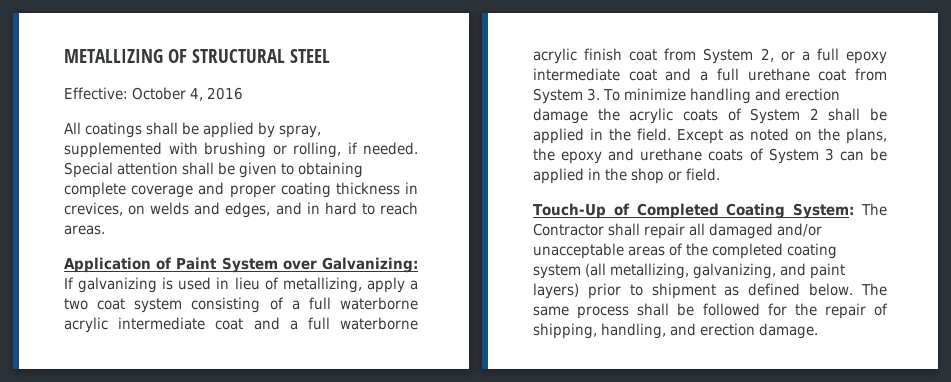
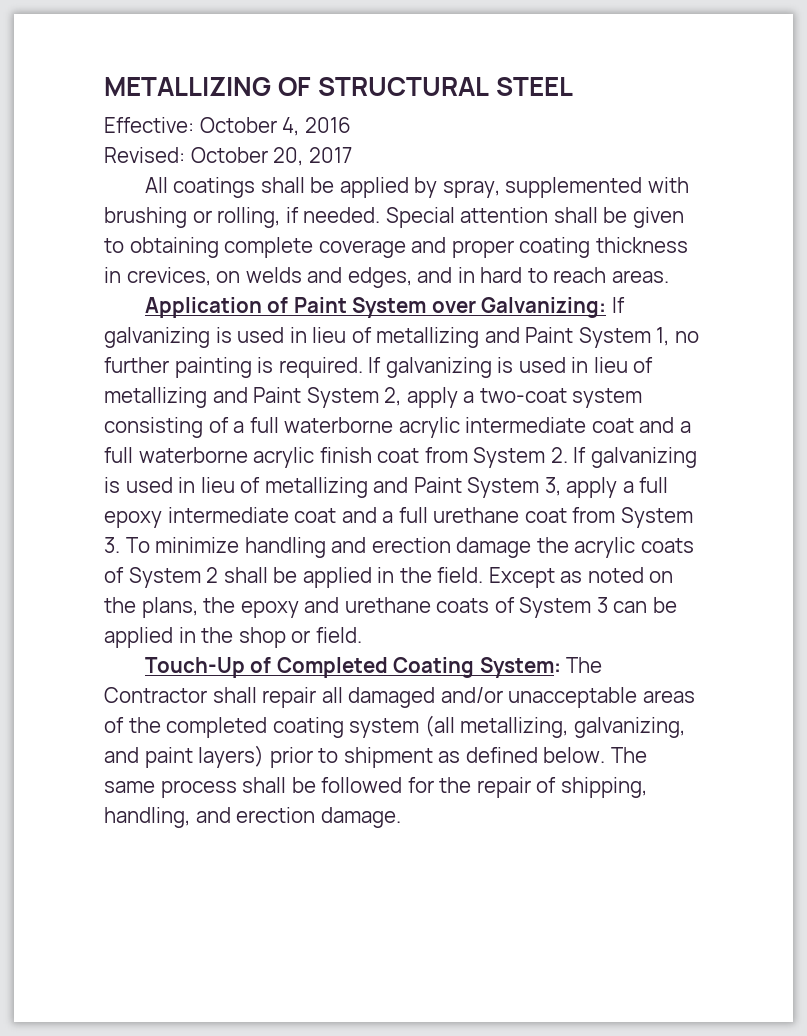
+ Revised: October 20, 2017
- If galvanizing is used in lieu of metallizing, apply a two coat system consisting of a full waterborne acrylic intermediate coat and a full waterborne acrylic finish coat from System 2, or a full epoxy intermediate coat and a full urethane coat from System 3. To minimize handling and erection damage the acrylic coats of System 2 shall be applied in the field.
+ If galvanizing is used in lieu of metallizing and Paint System 1, no further painting is required. If galvanizing is used in lieu of metallizing and Paint System 2, apply a two-coat system consisting of a full waterborne acrylic intermediate coat and a full waterborne acrylic finish coat from System 2. If galvanizing is used in lieu of metallizing and Paint System 3, apply a full epoxy intermediate coat and a full urethane coat from System 3. To minimize handling and erection damage the acrylic coats of System 2 shall be applied in the field.

